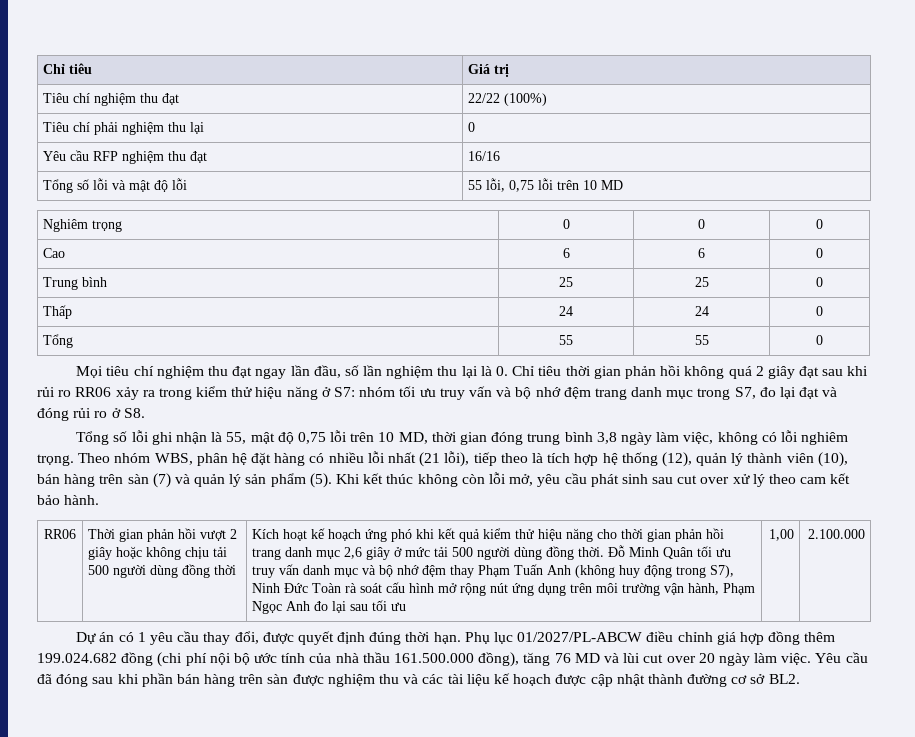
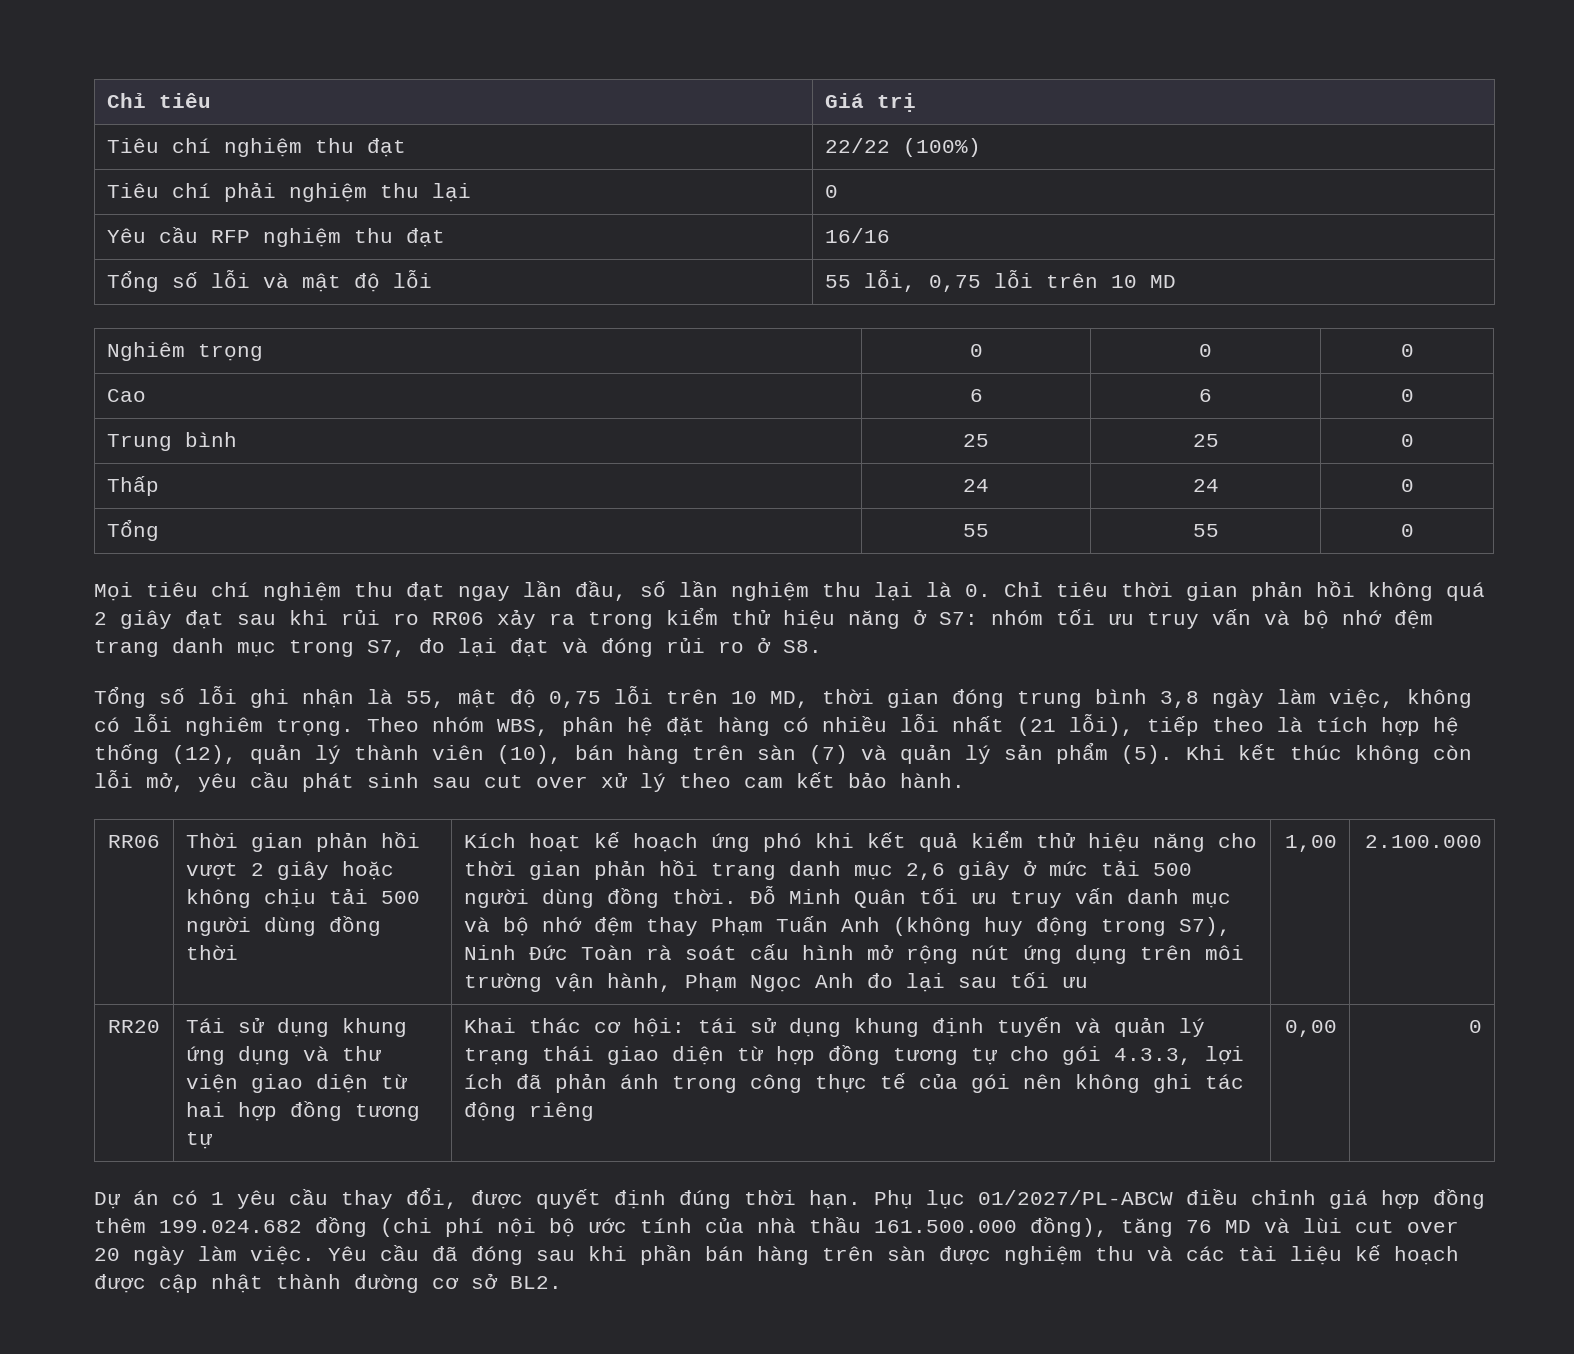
+ RR20 | Tái sử dụng khung ứng dụng và thư viện giao diện từ hai hợp đồng tương tự | Khai thác cơ hội: tái sử dụng khung định tuyến và quản lý trạng thái giao diện từ hợp đồng tương tự cho gói 4.3.3, lợi ích đã phản ánh trong công thực tế của gói nên không ghi tác động riêng | 0,00 | 0

